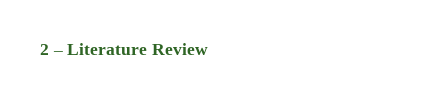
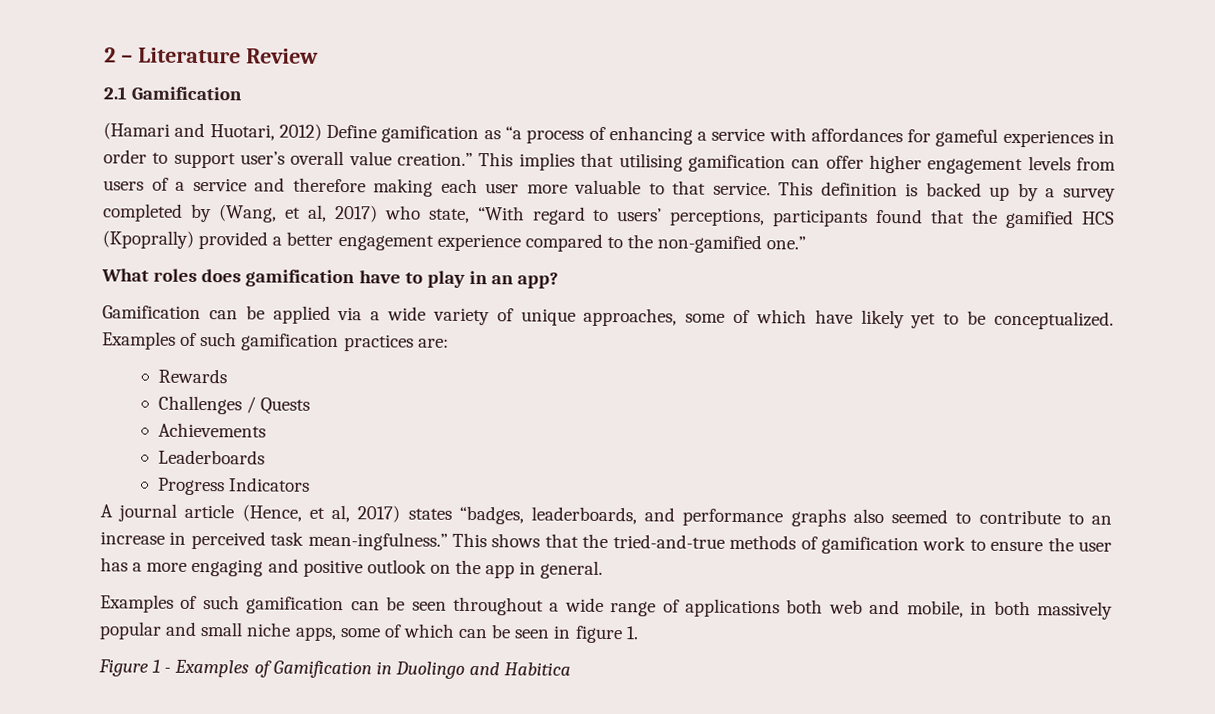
+ 2.1 Gamification
+ (Hamari and Huotari, 2012) Define gamification as “a process of enhancing a service with affordances for gameful experiences in order to support user’s overall value creation.” This implies that utilising gamification can offer higher engagement levels from users of a service and therefore making each user more valuable to that service. This definition is backed up by a survey completed by (Wang, et al, 2017) who state, “With regard to users’ perceptions, participants found that the gamified HCS (Kpoprally) provided a better engagement experience compared to the non-gamified one.”
+ What roles does gamification have to play in an app?
+ Gamification can be applied via a wide variety of unique approaches, some of which have likely yet to be conceptualized. Examples of such gamification practices are:
+ Rewards
+ Challenges / Quests
+ Achievements
+ Leaderboards
+ Progress Indicators
+ A journal article (Hence, et al, 2017) states “badges, leaderboards, and performance graphs also seemed to contribute to an increase in perceived task mean-ingfulness.” This shows that the tried-and-true methods of gamification work to ensure the user has a more engaging and positive outlook on the app in general.
+ Examples of such gamification can be seen throughout a wide range of applications both web and mobile, in both massively popular and small niche apps, some of which can be seen in figure 1.
+ Figure 1 - Examples of Gamification in Duolingo and Habitica

